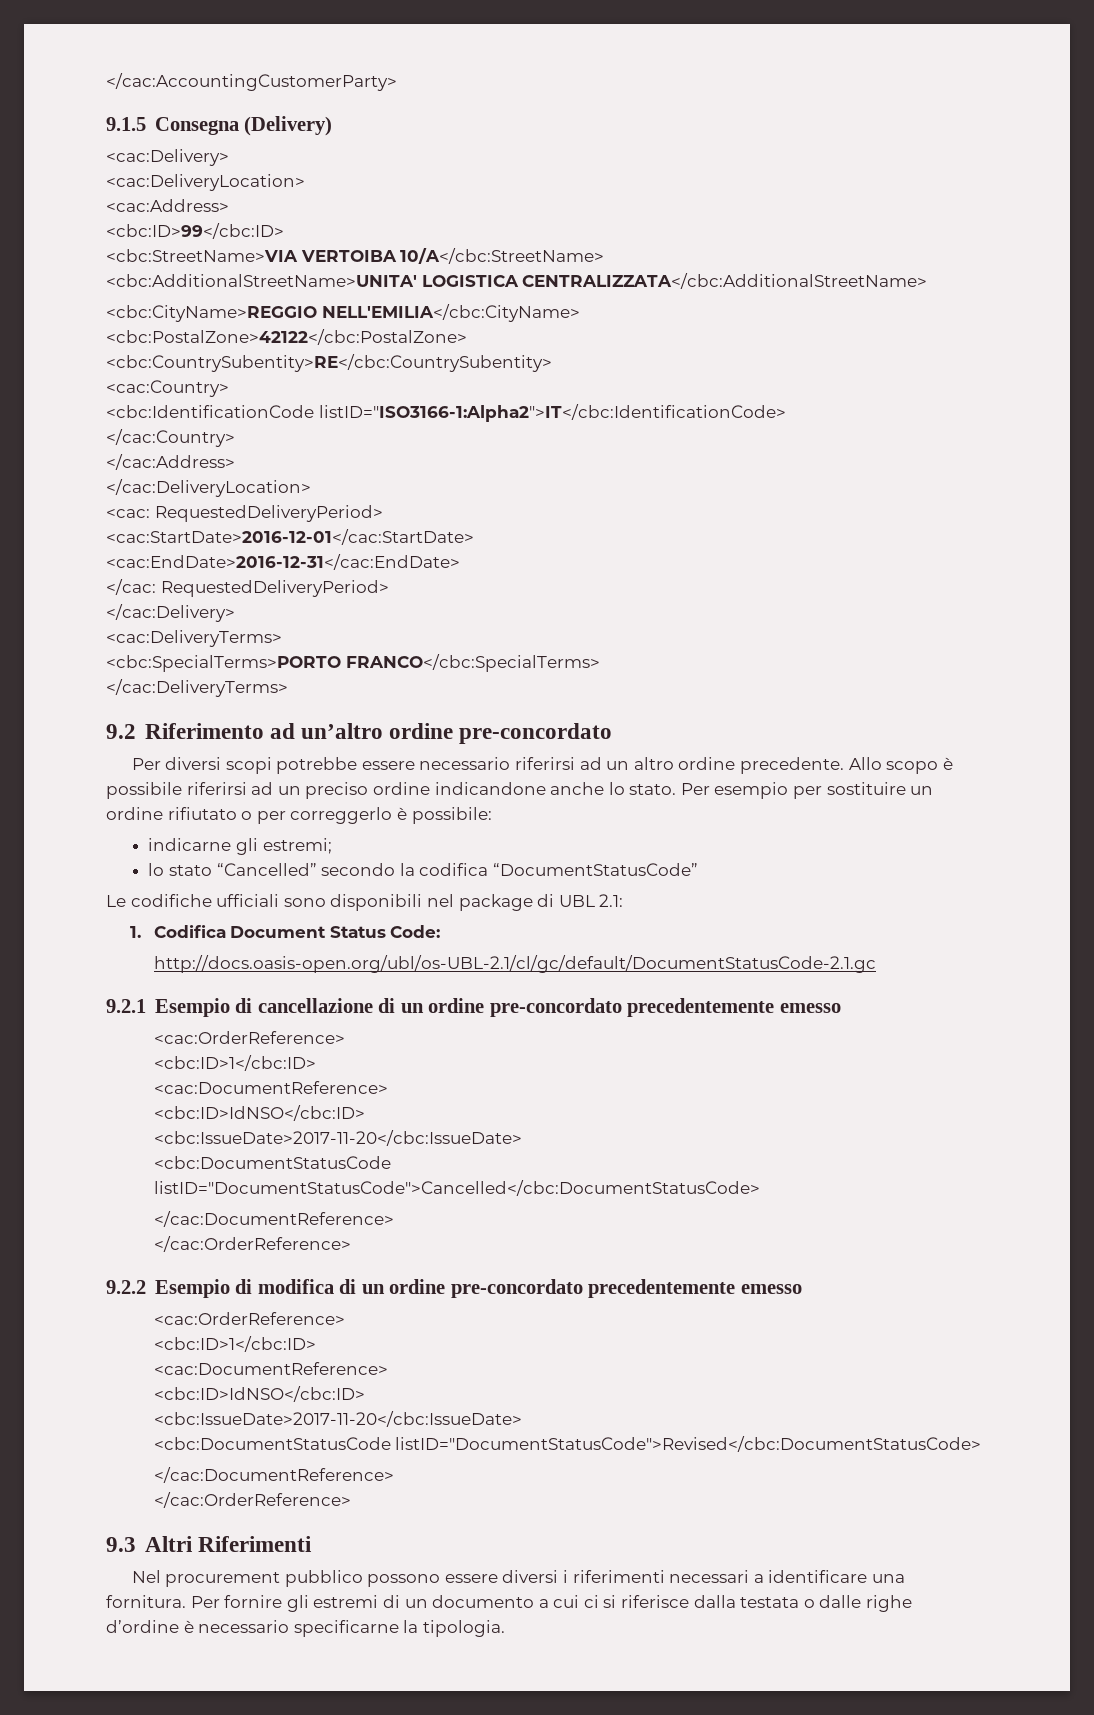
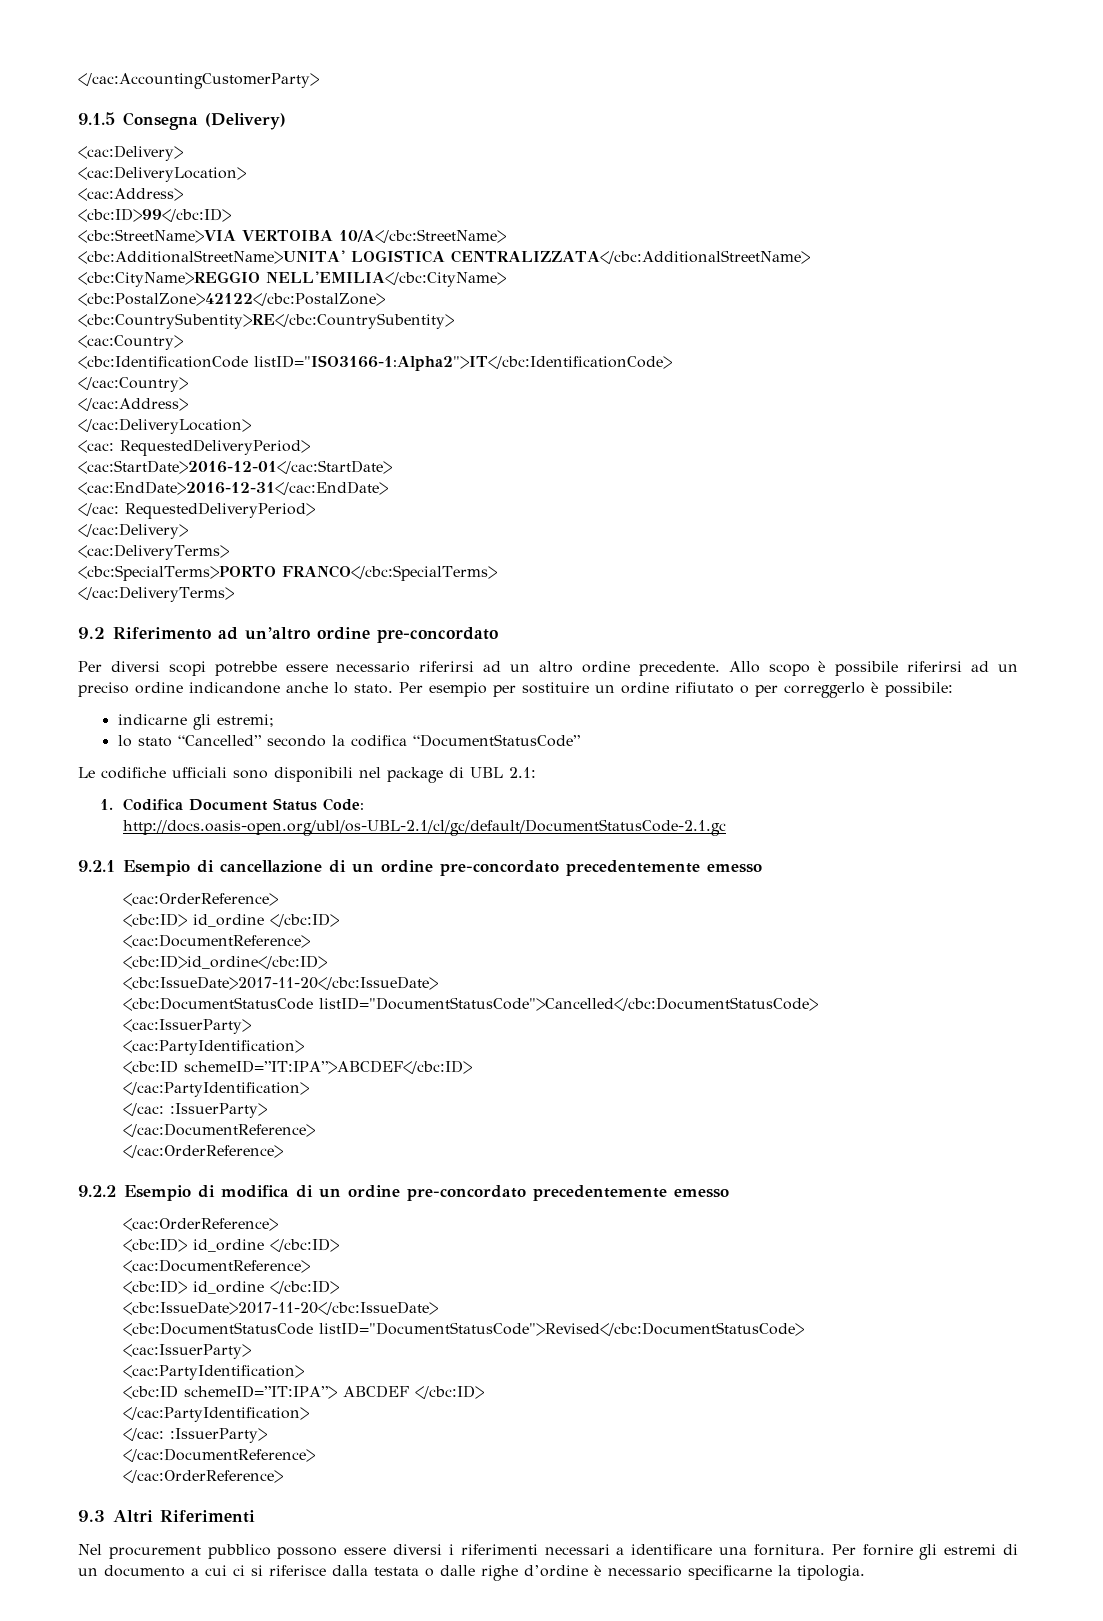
  9.2.1 Esempio di cancellazione di un ordine pre-concordato precedentemente emesso
  <cac:OrderReference>
- <cbc:ID>1</cbc:ID>
+ <cbc:ID> id_ordine </cbc:ID>
  <cac:DocumentReference>
- <cbc:ID>IdNSO</cbc:ID>
+ <cbc:ID>id_ordine</cbc:ID>
  <cbc:DocumentStatusCode listID="DocumentStatusCode">Cancelled</cbc:DocumentStatusCode>
+ <cac:IssuerParty>
+ <cac:PartyIdentification>
+ <cbc:ID schemeID=”IT:IPA”>ABCDEF</cbc:ID>
+ </cac:PartyIdentification>
+ </cac: :IssuerParty>
  9.2.2 Esempio di modifica di un ordine pre-concordato precedentemente emesso
  <cac:OrderReference>
- <cbc:ID>1</cbc:ID>
+ <cbc:ID> id_ordine </cbc:ID>
  <cac:DocumentReference>
- <cbc:ID>IdNSO</cbc:ID>
+ <cbc:ID> id_ordine </cbc:ID>
  <cbc:IssueDate>2017-11-20</cbc:IssueDate>
  <cbc:DocumentStatusCode listID="DocumentStatusCode">Revised</cbc:DocumentStatusCode>
+ <cac:IssuerParty>
+ <cac:PartyIdentification>
+ <cbc:ID schemeID=”IT:IPA”> ABCDEF </cbc:ID>
+ </cac:PartyIdentification>
+ </cac: :IssuerParty>

